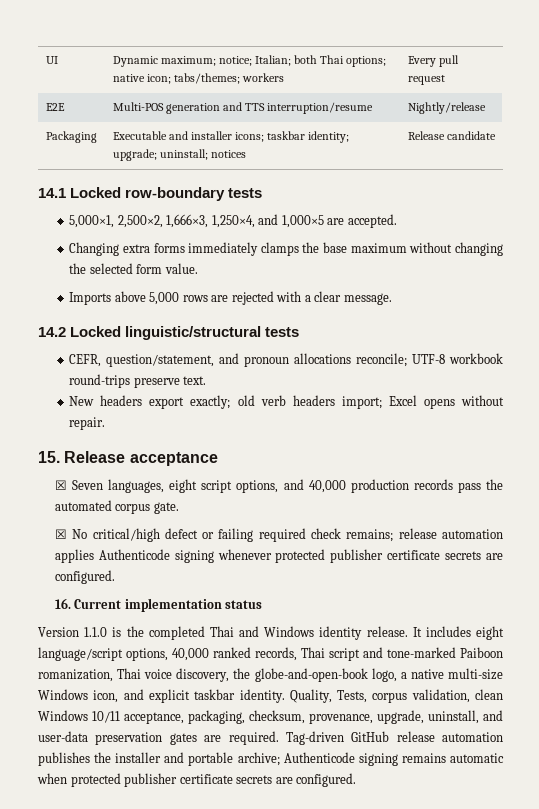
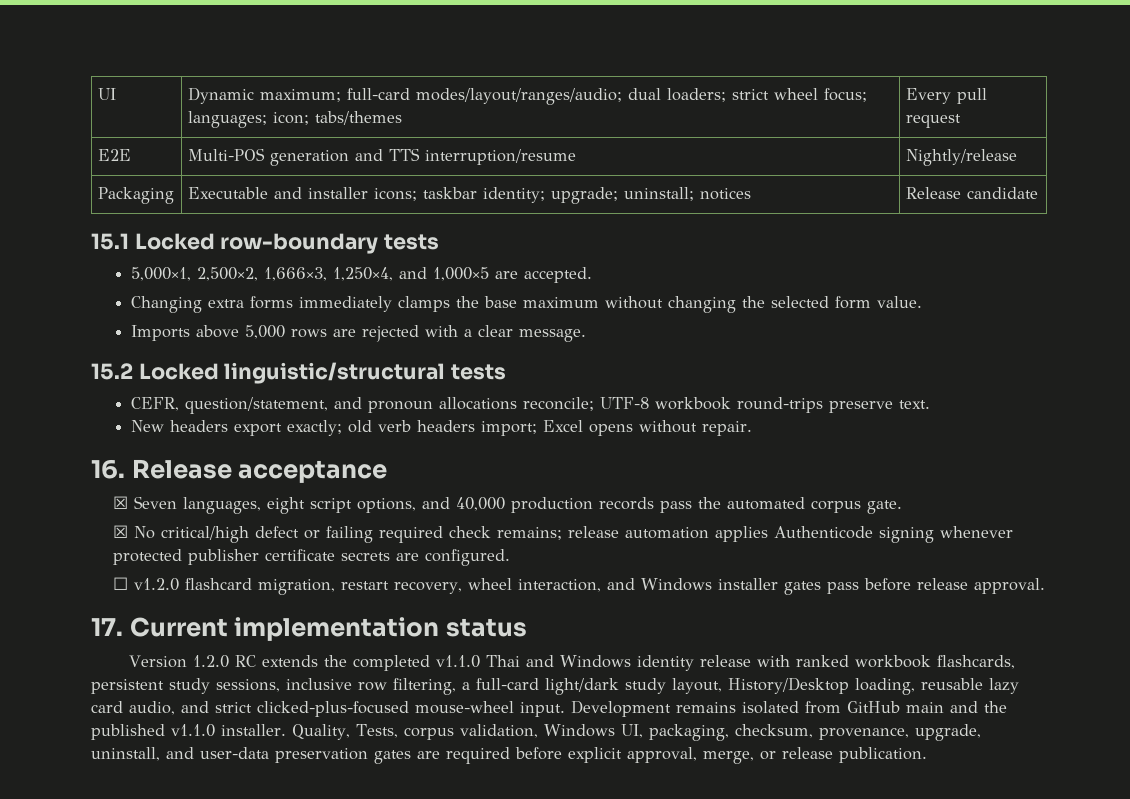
- UI | Dynamic maximum; notice; Italian; both Thai options; native icon; tabs/themes; workers | Every pull request
+ UI | Dynamic maximum; full-card modes/layout/ranges/audio; dual loaders; strict wheel focus; languages; icon; tabs/themes | Every pull request
- 14.1 Locked row-boundary tests
+ 15.1 Locked row-boundary tests
- 14.2 Locked linguistic/structural tests
+ 15.2 Locked linguistic/structural tests
- 15. Release acceptance
+ 16. Release acceptance
- 16. Current implementation status
+ ☐ v1.2.0 flashcard migration, restart recovery, wheel interaction, and Windows installer gates pass before release approval.
+ 17. Current implementation status
- Version 1.1.0 is the completed Thai and Windows identity release. It includes eight language/script options, 40,000 ranked records, Thai script and tone-marked Paiboon romanization, Thai voice discovery, the globe-and-open-book logo, a native multi-size Windows icon, and explicit taskbar identity. Quality, Tests, corpus validation, clean Windows 10/11 acceptance, packaging, checksum, provenance, upgrade, uninstall, and user-data preservation gates are required. Tag-driven GitHub release automation publishes the installer and portable archive; Authenticode signing remains automatic when protected publisher certificate secrets are configured.
+ Version 1.2.0 RC extends the completed v1.1.0 Thai and Windows identity release with ranked workbook flashcards, persistent study sessions, inclusive row filtering, a full-card light/dark study layout, History/Desktop loading, reusable lazy card audio, and strict clicked-plus-focused mouse-wheel input. Development remains isolated from GitHub main and the published v1.1.0 installer. Quality, Tests, corpus validation, Windows UI, packaging, checksum, provenance, upgrade, uninstall, and user-data preservation gates are required before explicit approval, merge, or release publication.

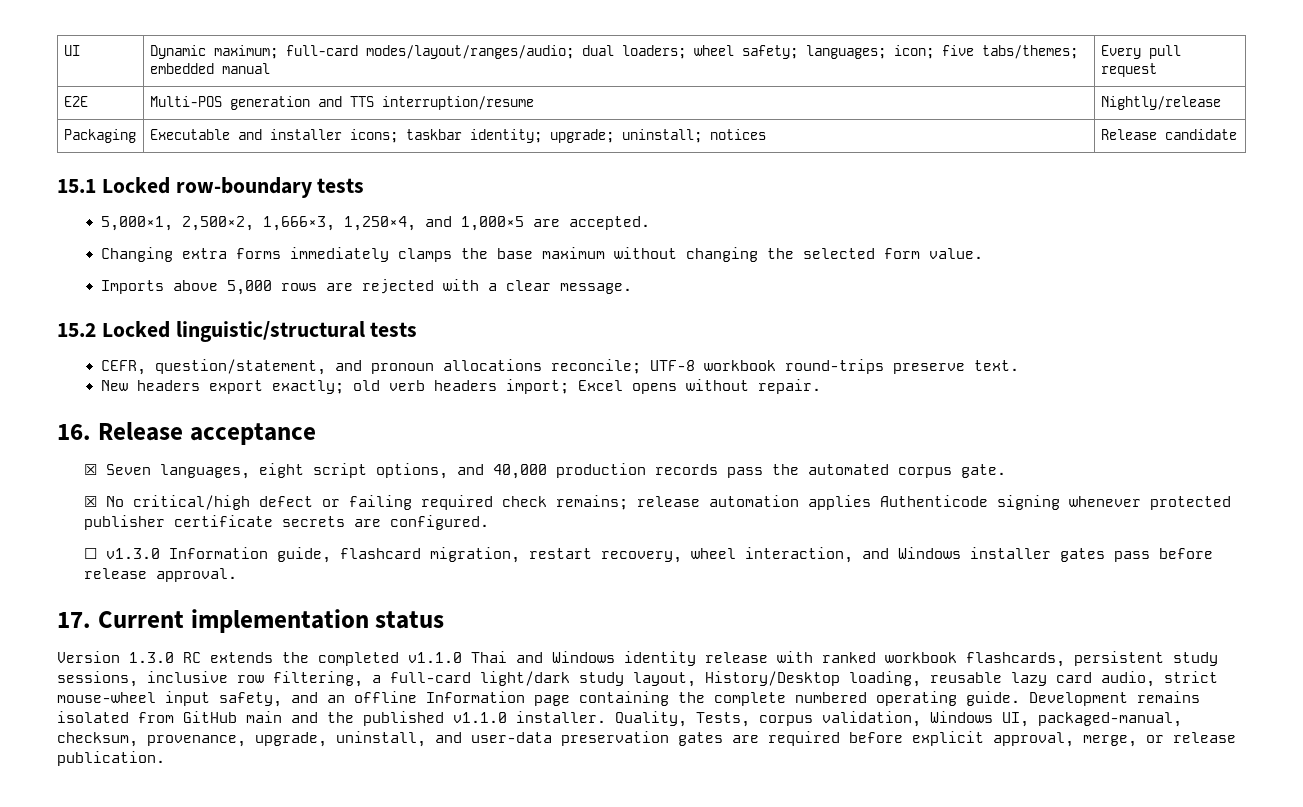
- UI | Dynamic maximum; full-card modes/layout/ranges/audio; dual loaders; strict wheel focus; languages; icon; tabs/themes | Every pull request
+ UI | Dynamic maximum; full-card modes/layout/ranges/audio; dual loaders; wheel safety; languages; icon; five tabs/themes; embedded manual | Every pull request
- ☐ v1.2.0 flashcard migration, restart recovery, wheel interaction, and Windows installer gates pass before release approval.
+ ☐ v1.3.0 Information guide, flashcard migration, restart recovery, wheel interaction, and Windows installer gates pass before release approval.
- Version 1.2.0 RC extends the completed v1.1.0 Thai and Windows identity release with ranked workbook flashcards, persistent study sessions, inclusive row filtering, a full-card light/dark study layout, History/Desktop loading, reusable lazy card audio, and strict clicked-plus-focused mouse-wheel input.
+ Version 1.3.0 RC extends the completed v1.1.0 Thai and Windows identity release with ranked workbook flashcards, persistent study sessions, inclusive row filtering, a full-card light/dark study layout, History/Desktop loading, reusable lazy card audio, strict mouse-wheel input safety, and an offline Information page containing the complete numbered operating guide.
- Quality, Tests, corpus validation, Windows UI, packaging, checksum, provenance, upgrade, uninstall, and user-data preservation gates are required before explicit approval, merge, or release publication.
+ Quality, Tests, corpus validation, Windows UI, packaged-manual, checksum, provenance, upgrade, uninstall, and user-data preservation gates are required before explicit approval, merge, or release publication.

